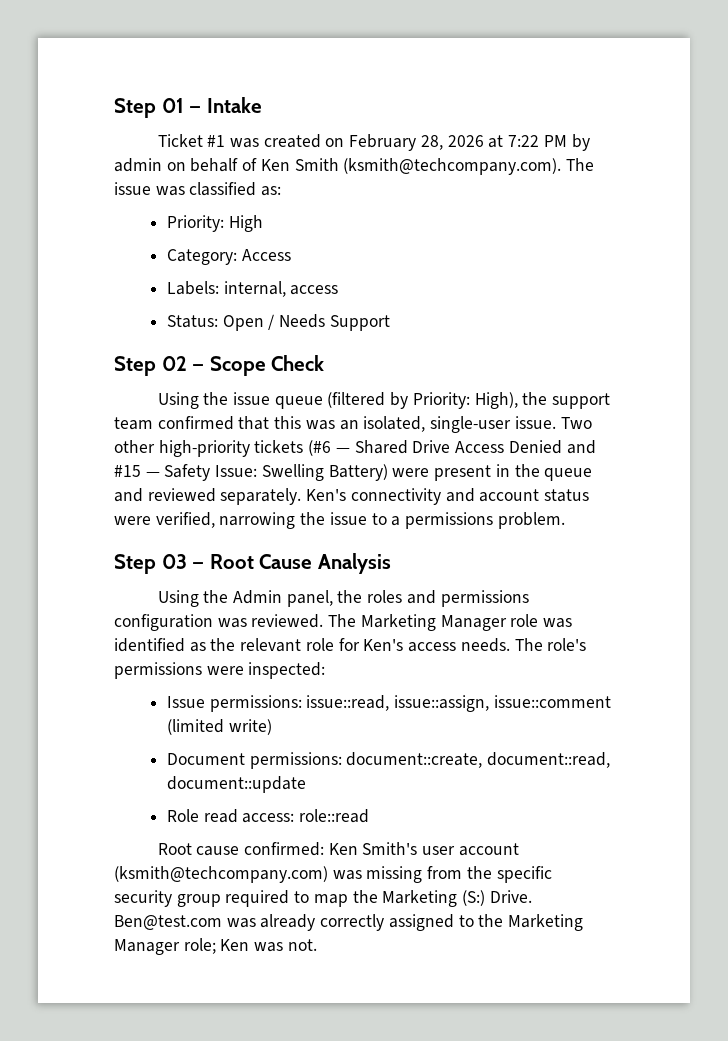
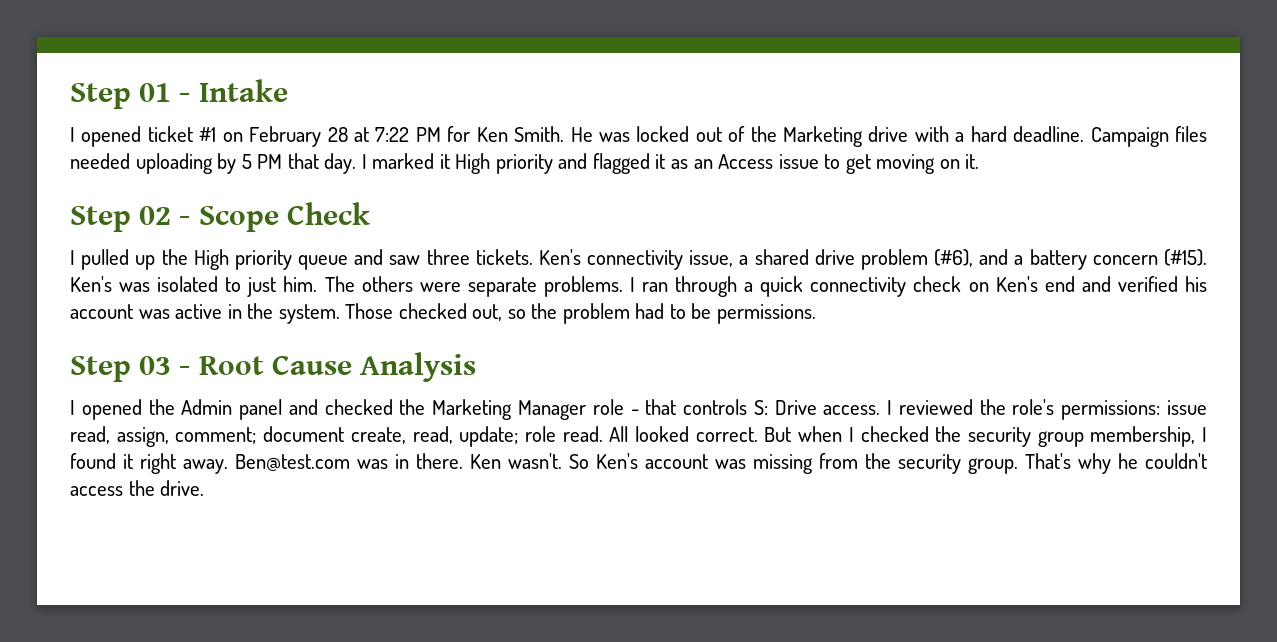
- Step 01 — Intake
+ Step 01 - Intake
- Ticket #1 was created on February 28, 2026 at 7:22 PM by admin on behalf of Ken Smith (ksmith@techcompany.com). The issue was classified as:
- Priority: High
- Category: Access
- Labels: internal, access
- Status: Open / Needs Support
+ I opened ticket #1 on February 28 at 7:22 PM for Ken Smith. He was locked out of the Marketing drive with a hard deadline. Campaign files needed uploading by 5 PM that day. I marked it High priority and flagged it as an Access issue to get moving on it.
- Step 02 — Scope Check
+ Step 02 - Scope Check
- Using the issue queue (filtered by Priority: High), the support team confirmed that this was an isolated, single-user issue. Two other high-priority tickets (#6 — Shared Drive Access Denied and #15 — Safety Issue: Swelling Battery) were present in the queue and reviewed separately. Ken's connectivity and account status were verified, narrowing the issue to a permissions problem.
+ I pulled up the High priority queue and saw three tickets. Ken's connectivity issue, a shared drive problem (#6), and a battery concern (#15). Ken's was isolated to just him. The others were separate problems. I ran through a quick connectivity check on Ken's end and verified his account was active in the system. Those checked out, so the problem had to be permissions.
- Step 03 — Root Cause Analysis
+ Step 03 - Root Cause Analysis
- Using the Admin panel, the roles and permissions configuration was reviewed. The Marketing Manager role was identified as the relevant role for Ken's access needs. The role's permissions were inspected:
- Issue permissions: issue::read, issue::assign, issue::comment (limited write)
- Document permissions: document::create, document::read, document::update
- Role read access: role::read
- Root cause confirmed: Ken Smith's user account (ksmith@techcompany.com) was missing from the specific security group required to map the Marketing (S:) Drive. Ben@test.com was already correctly assigned to the Marketing Manager role; Ken was not.
+ I opened the Admin panel and checked the Marketing Manager role - that controls S: Drive access. I reviewed the role's permissions: issue read, assign, comment; document create, read, update; role read. All looked correct. But when I checked the security group membership, I found it right away. Ben@test.com was in there. Ken wasn't. So Ken's account was missing from the security group. That's why he couldn't access the drive.

